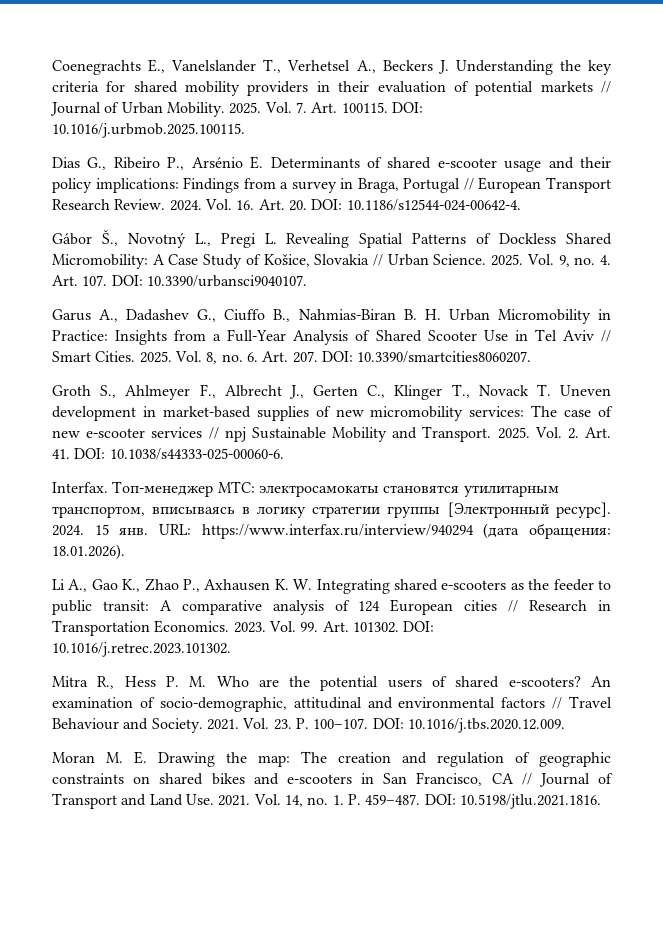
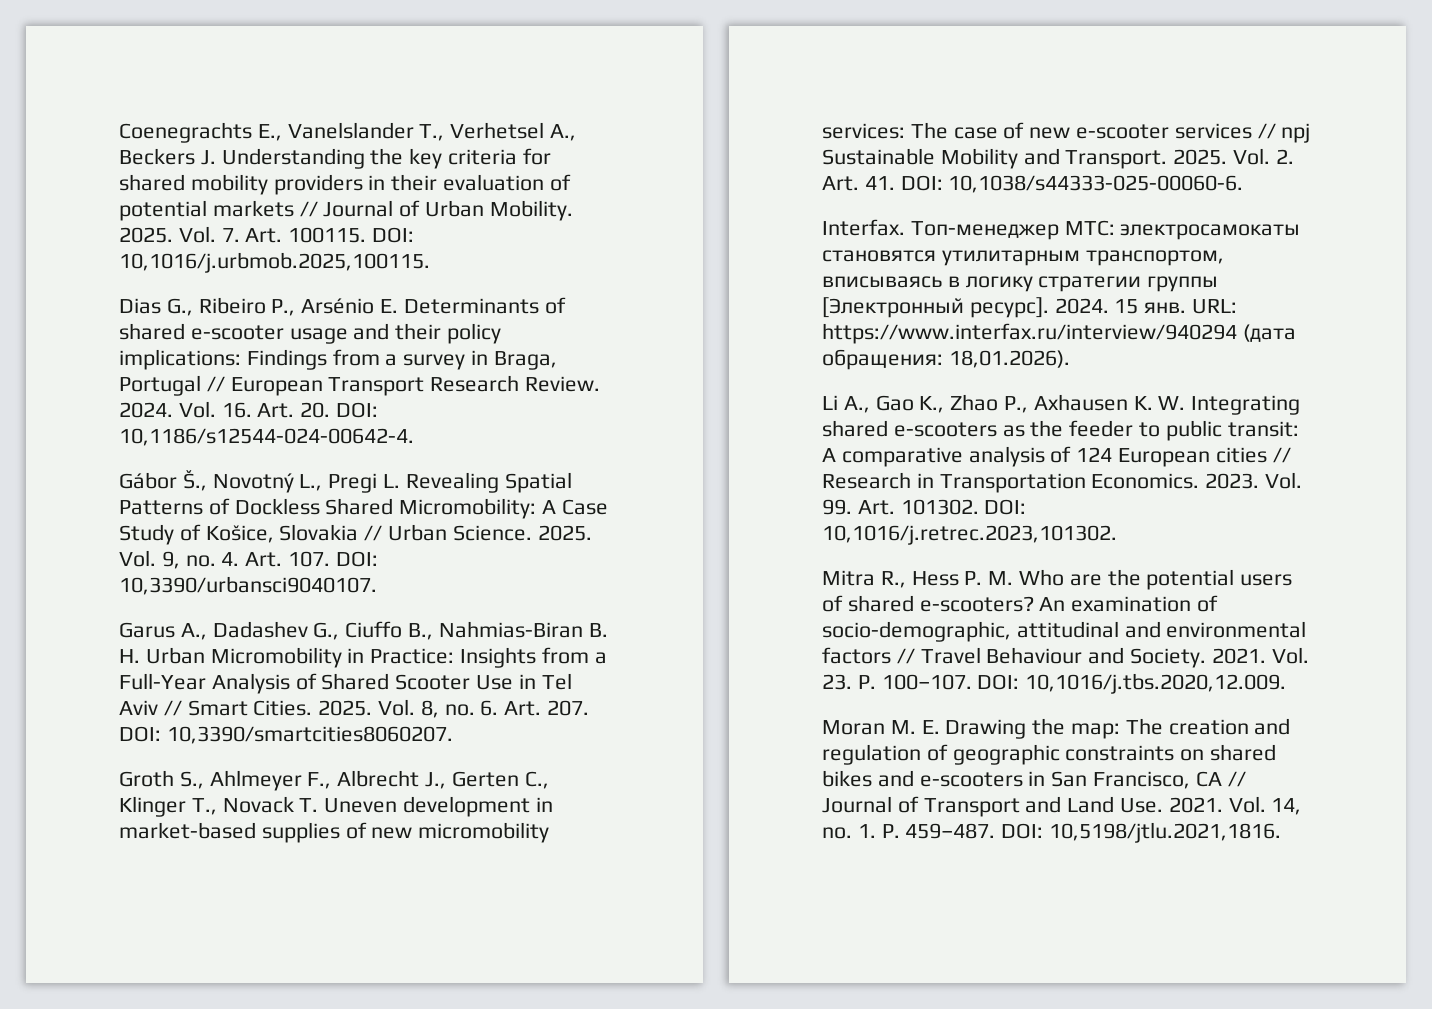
- DOI: 10.1016/j.urbmob.2025.100115.
+ DOI: 10,1016/j.urbmob.2025,100115.
- Vol. 16. Art. 20. DOI: 10.1186/s12544-024-00642-4.
+ Vol. 16. Art. 20. DOI: 10,1186/s12544-024-00642-4.
- Vol. 9, no. 4. Art. 107. DOI: 10.3390/urbansci9040107.
+ Vol. 9, no. 4. Art. 107. DOI: 10,3390/urbansci9040107.
- Vol. 8, no. 6. Art. 207. DOI: 10.3390/smartcities8060207.
+ Vol. 8, no. 6. Art. 207. DOI: 10,3390/smartcities8060207.
- Vol. 2. Art. 41. DOI: 10.1038/s44333-025-00060-6.
+ Vol. 2. Art. 41. DOI: 10,1038/s44333-025-00060-6.
- URL: https://www.interfax.ru/interview/940294 (дата обращения: 18.01.2026).
+ URL: https://www.interfax.ru/interview/940294 (дата обращения: 18,01.2026).
- DOI: 10.1016/j.retrec.2023.101302.
+ DOI: 10,1016/j.retrec.2023,101302.
- DOI: 10.1016/j.tbs.2020.12.009.
+ DOI: 10,1016/j.tbs.2020,12.009.
- DOI: 10.5198/jtlu.2021.1816.
+ DOI: 10,5198/jtlu.2021,1816.

